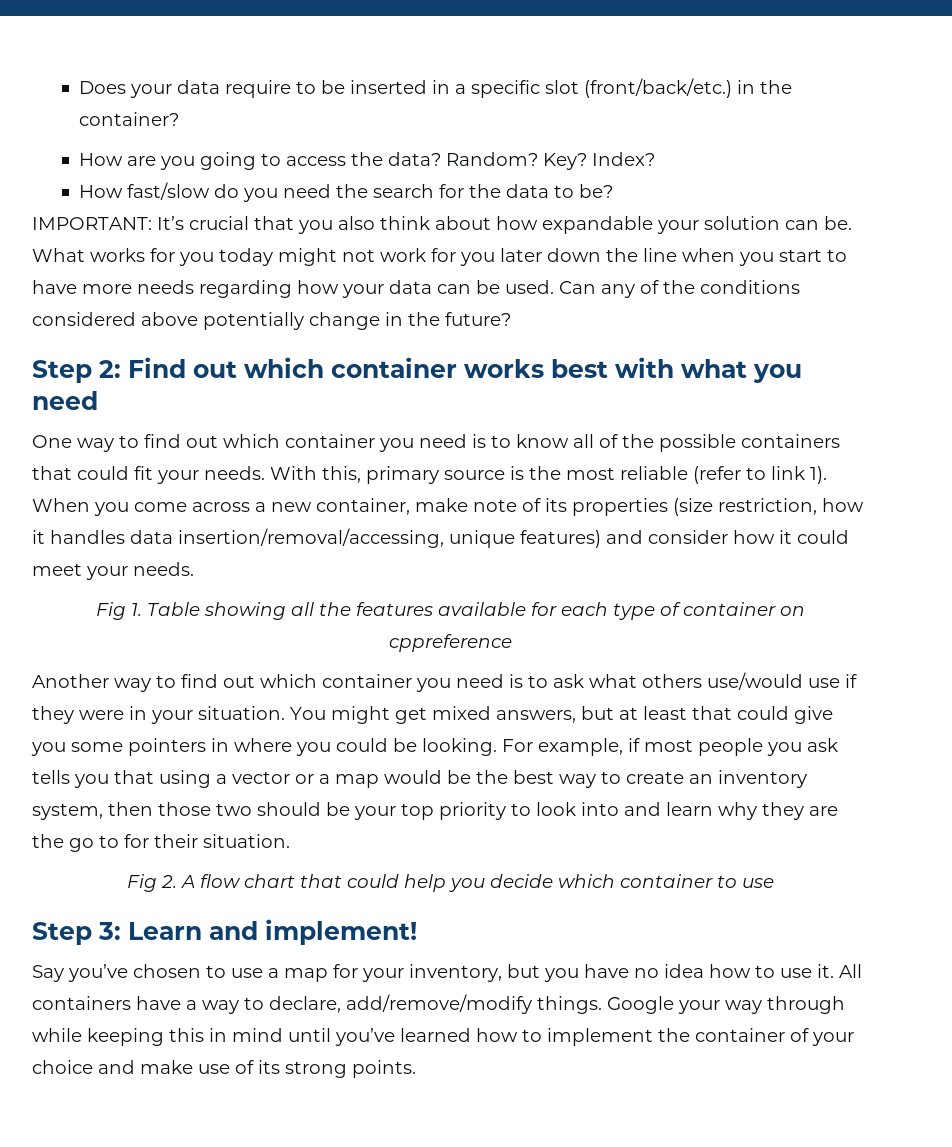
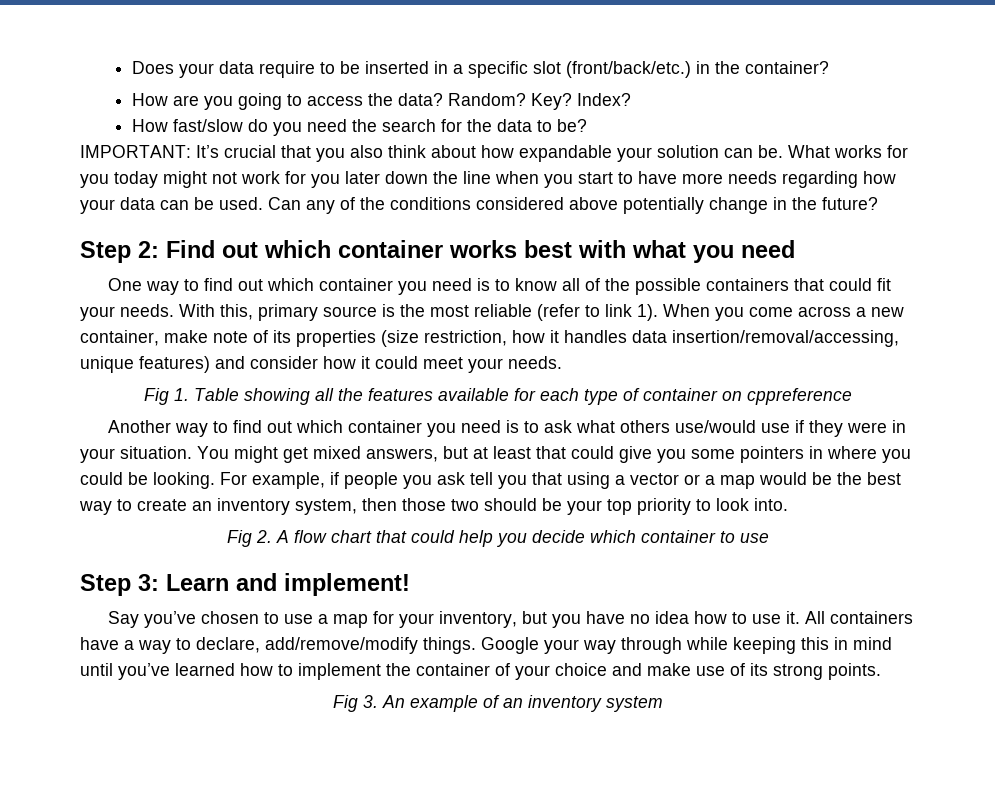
- For example, if most people you ask tells you that using a vector or a map would be the best way to create an inventory system, then those two should be your top priority to look into and learn why they are the go to for their situation.
+ For example, if people you ask tell you that using a vector or a map would be the best way to create an inventory system, then those two should be your top priority to look into.
+ Fig 3. An example of an inventory system

